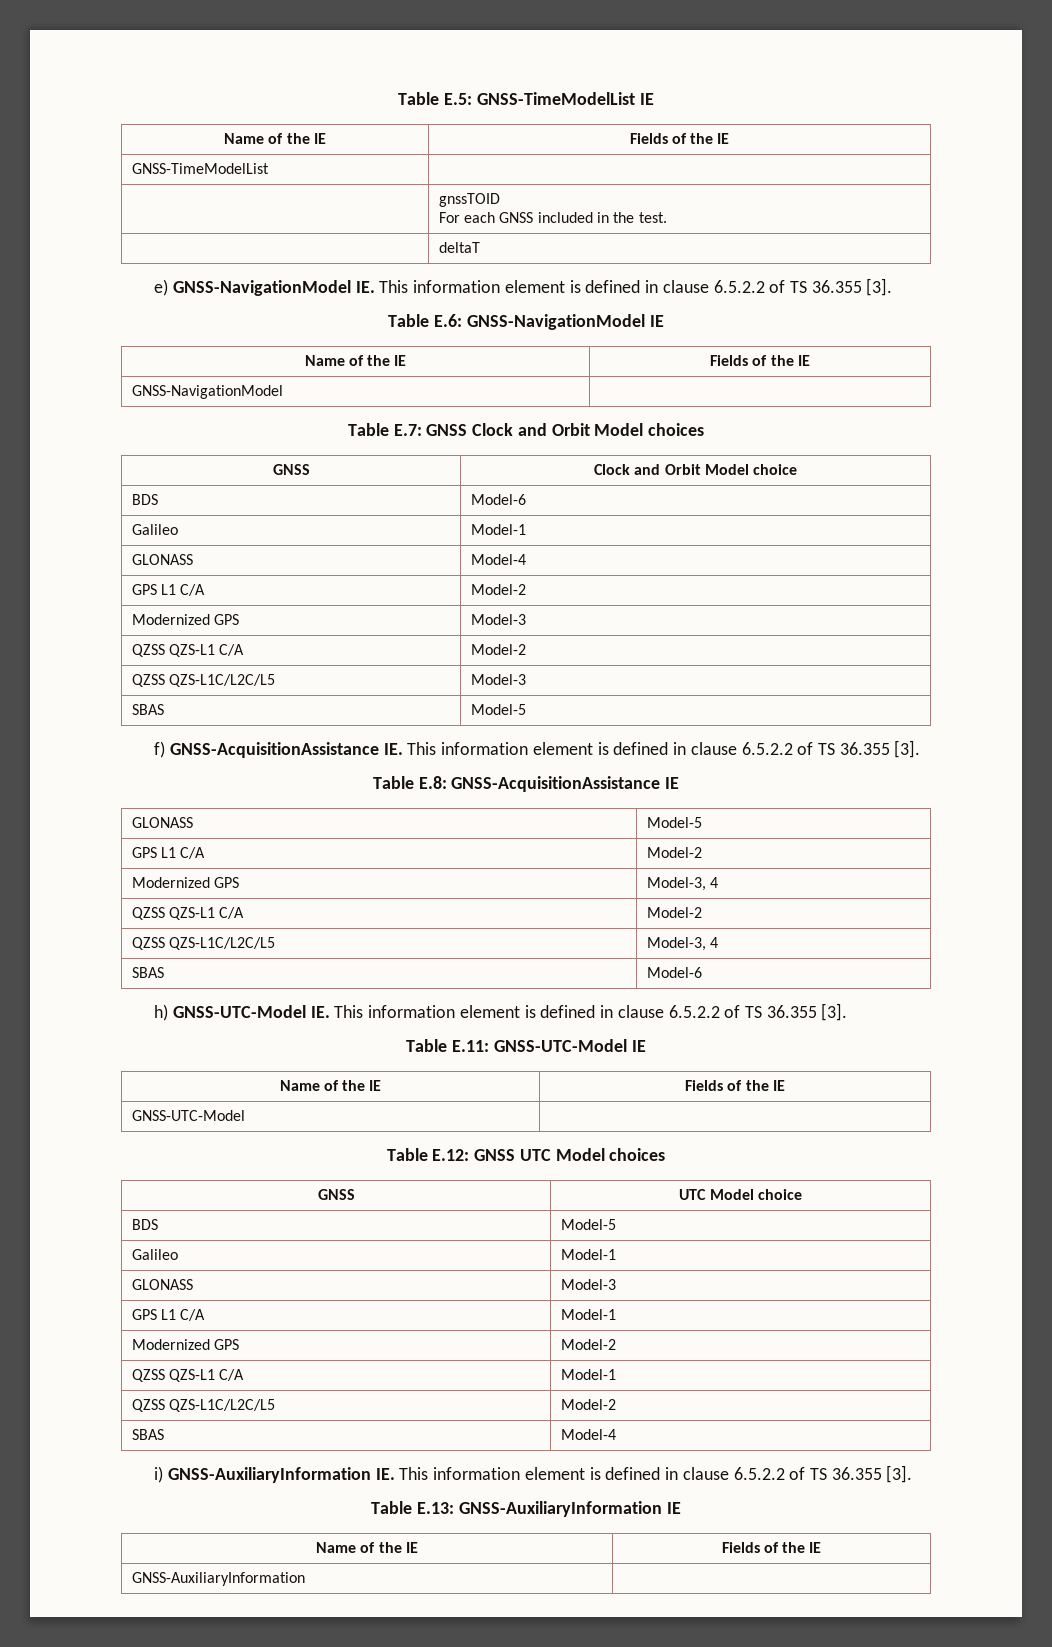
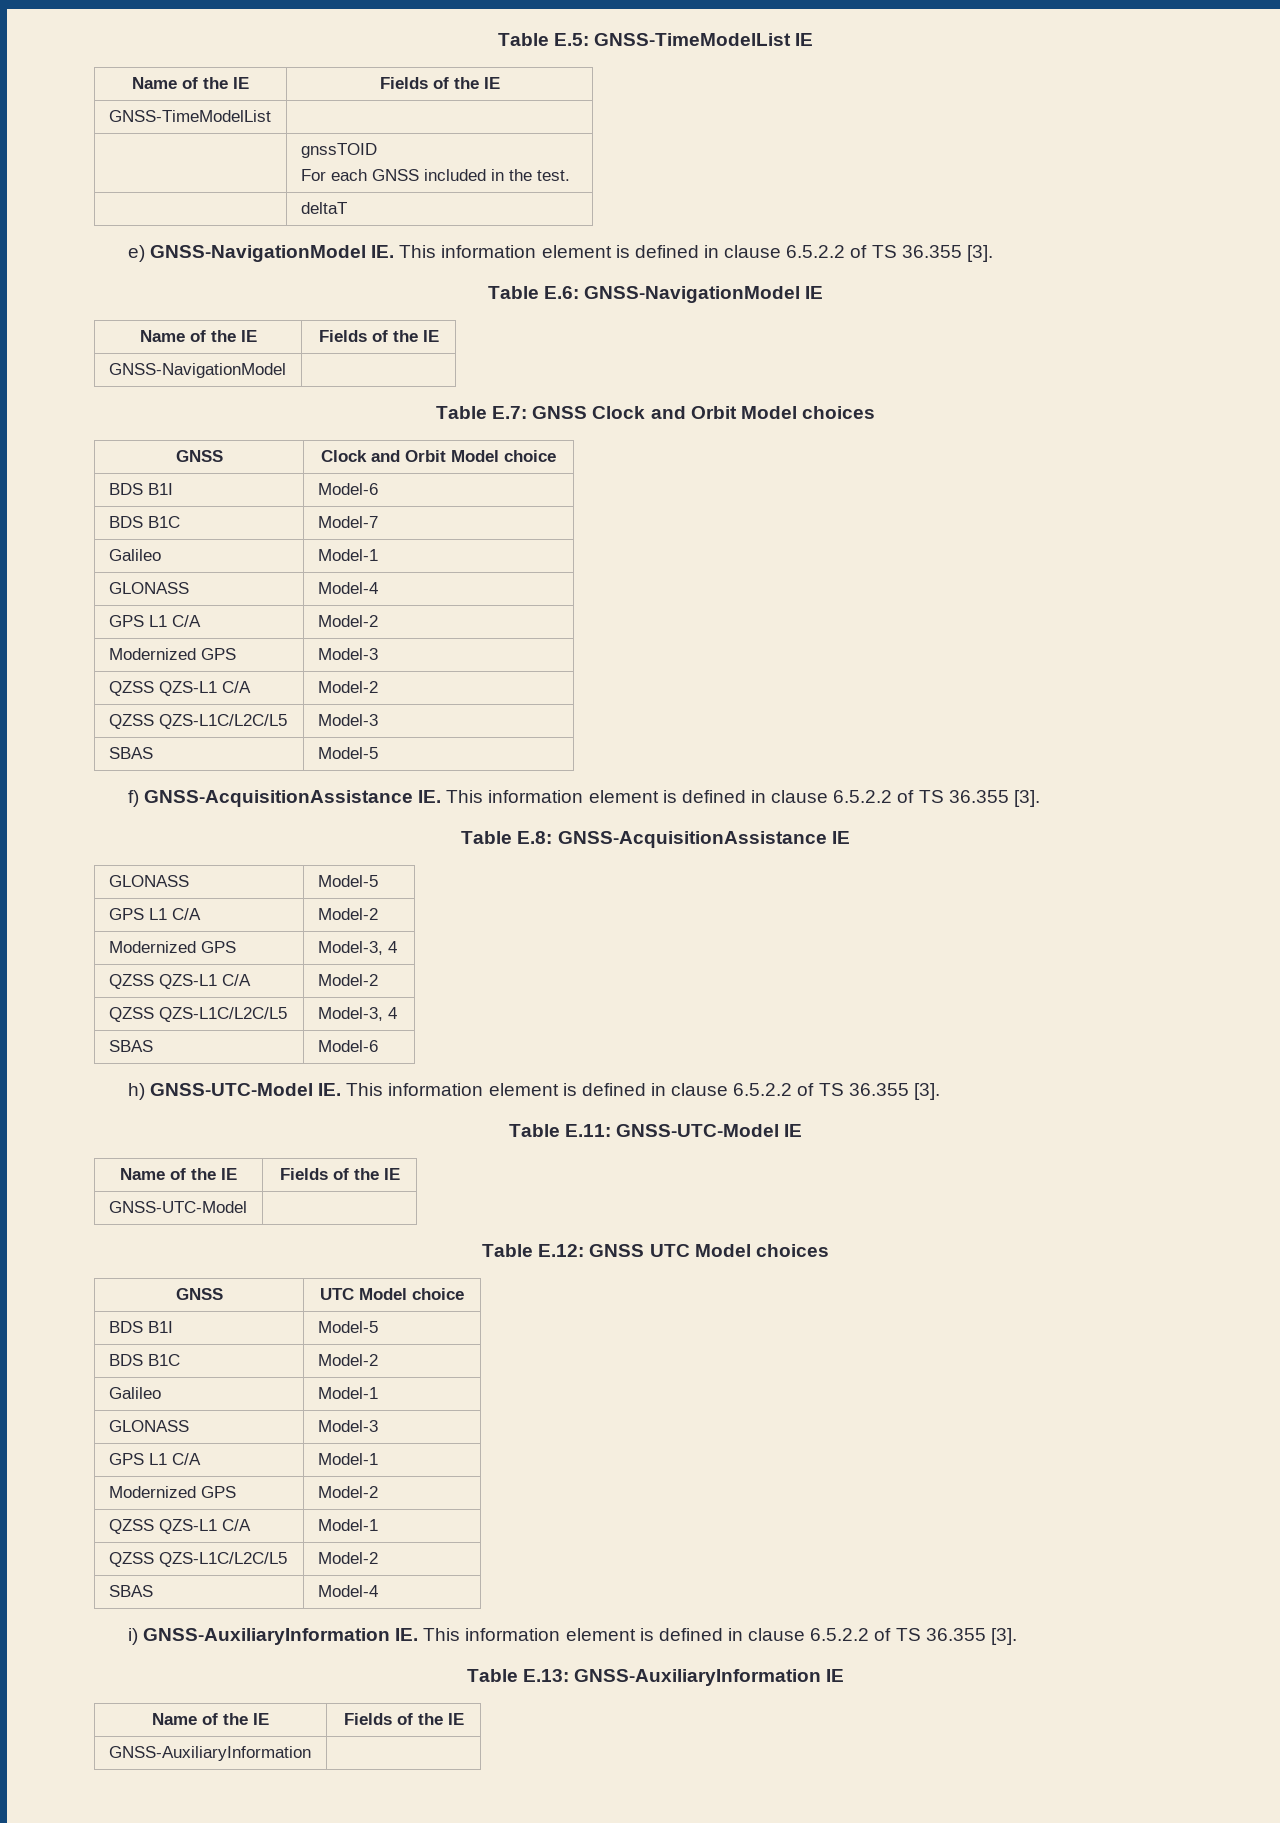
- BDS | Model-6
+ BDS B1I | Model-6
+ BDS B1C | Model-7
- BDS | Model-5
+ BDS B1I | Model-5
+ BDS B1C | Model-2

